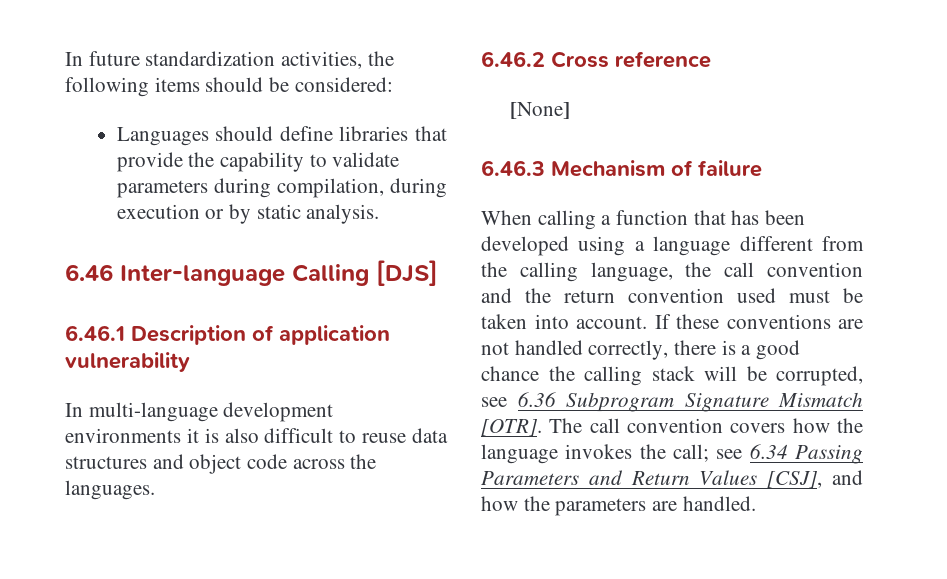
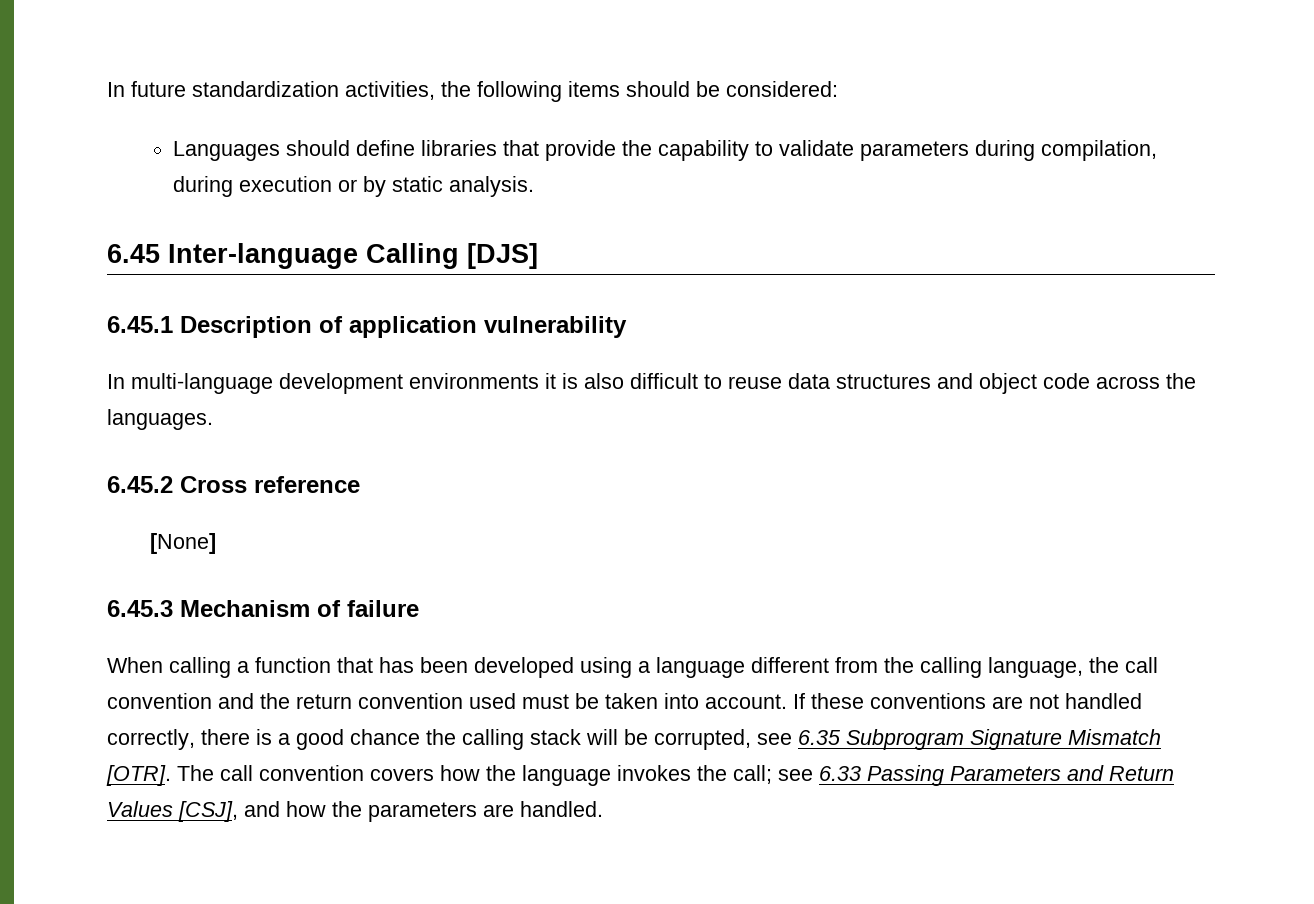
- 6.46 Inter-language Calling [DJS]
+ 6.45 Inter-language Calling [DJS]
- 6.46.1 Description of application vulnerability
+ 6.45.1 Description of application vulnerability
- 6.46.2 Cross reference
+ 6.45.2 Cross reference
- 6.46.3 Mechanism of failure
+ 6.45.3 Mechanism of failure
- If these conventions are not handled correctly, there is a good chance the calling stack will be corrupted, see 6.36 Subprogram Signature Mismatch [OTR].
+ If these conventions are not handled correctly, there is a good chance the calling stack will be corrupted, see 6.35 Subprogram Signature Mismatch [OTR].
- The call convention covers how the language invokes the call; see 6.34 Passing Parameters and Return Values [CSJ], and how the parameters are handled.
+ The call convention covers how the language invokes the call; see 6.33 Passing Parameters and Return Values [CSJ], and how the parameters are handled.

